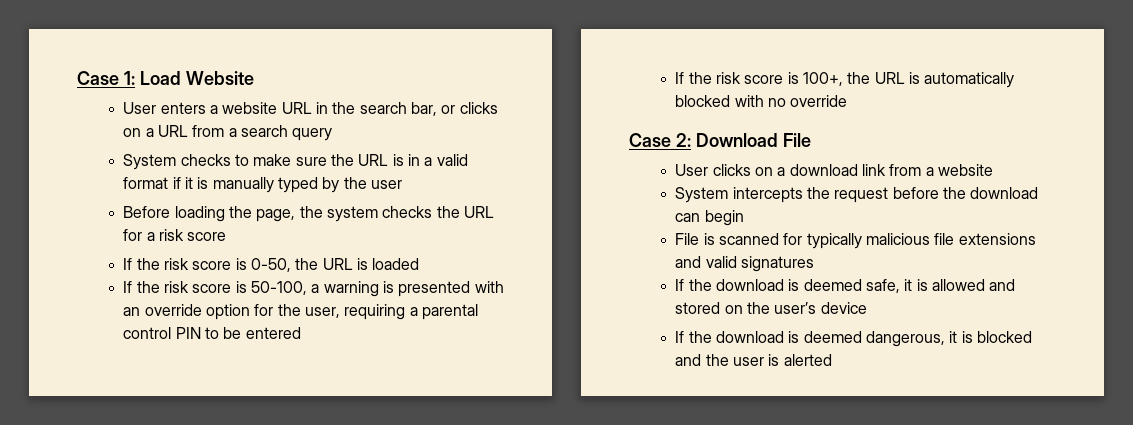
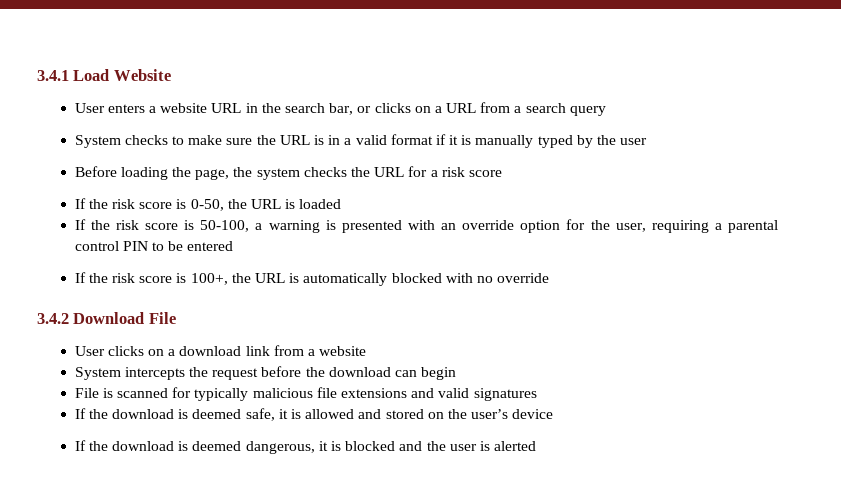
- Case 1: Load Website
+ 3.4.1 Load Website
- Case 2: Download File
+ 3.4.2 Download File

